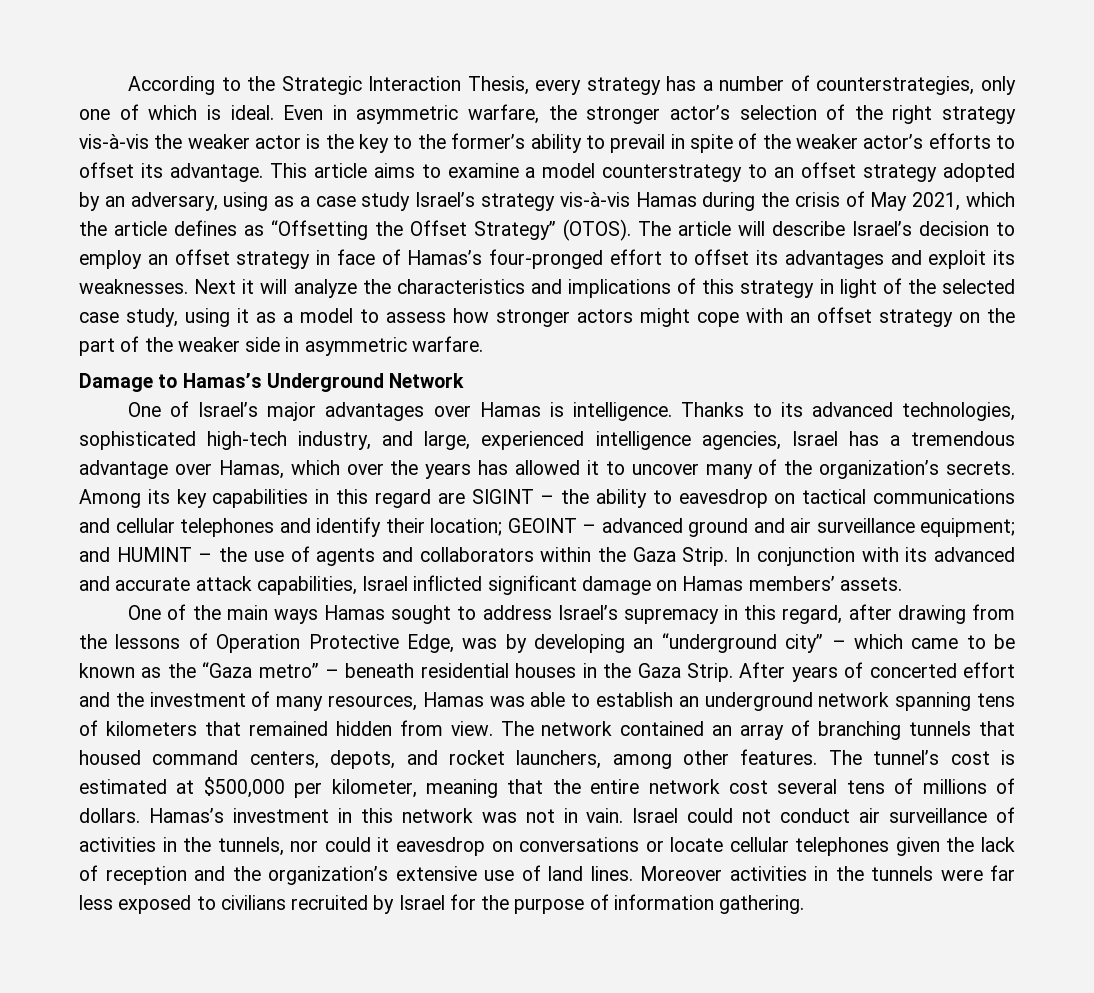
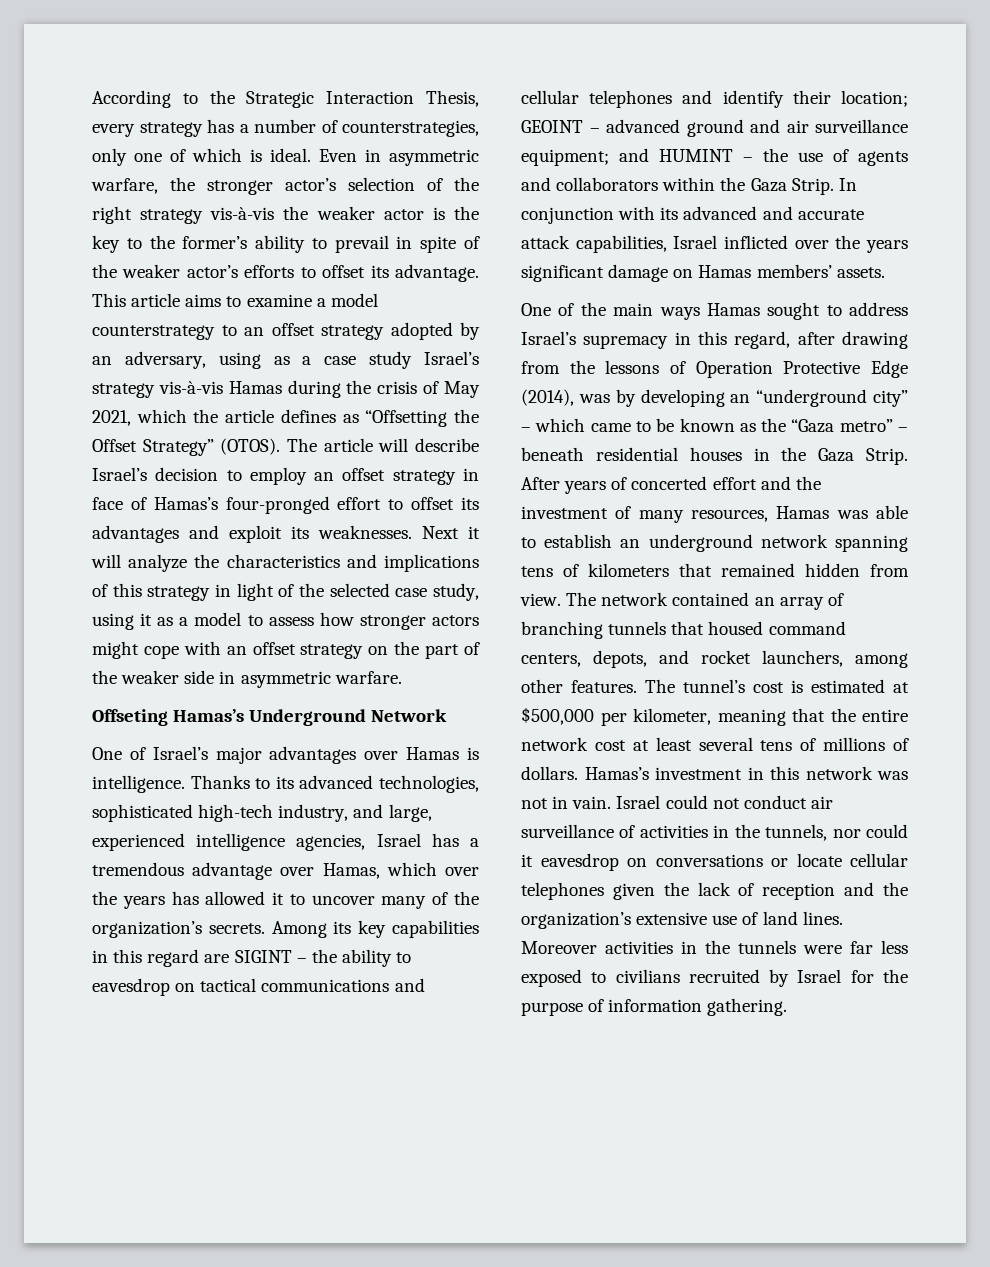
- Damage to Hamas’s Underground Network
+ Offseting Hamas’s Underground Network
- In conjunction with its advanced and accurate attack capabilities, Israel inflicted significant damage on Hamas members’ assets.
+ In conjunction with its advanced and accurate attack capabilities, Israel inflicted over the years significant damage on Hamas members’ assets.
- One of the main ways Hamas sought to address Israel’s supremacy in this regard, after drawing from the lessons of Operation Protective Edge, was by developing an “underground city” – which came to be known as the “Gaza metro” – beneath residential houses in the Gaza Strip.
+ One of the main ways Hamas sought to address Israel’s supremacy in this regard, after drawing from the lessons of Operation Protective Edge (2014), was by developing an “underground city” – which came to be known as the “Gaza metro” – beneath residential houses in the Gaza Strip.
- The tunnel’s cost is estimated at $500,000 per kilometer, meaning that the entire network cost several tens of millions of dollars.
+ The tunnel’s cost is estimated at $500,000 per kilometer, meaning that the entire network cost at least several tens of millions of dollars.

